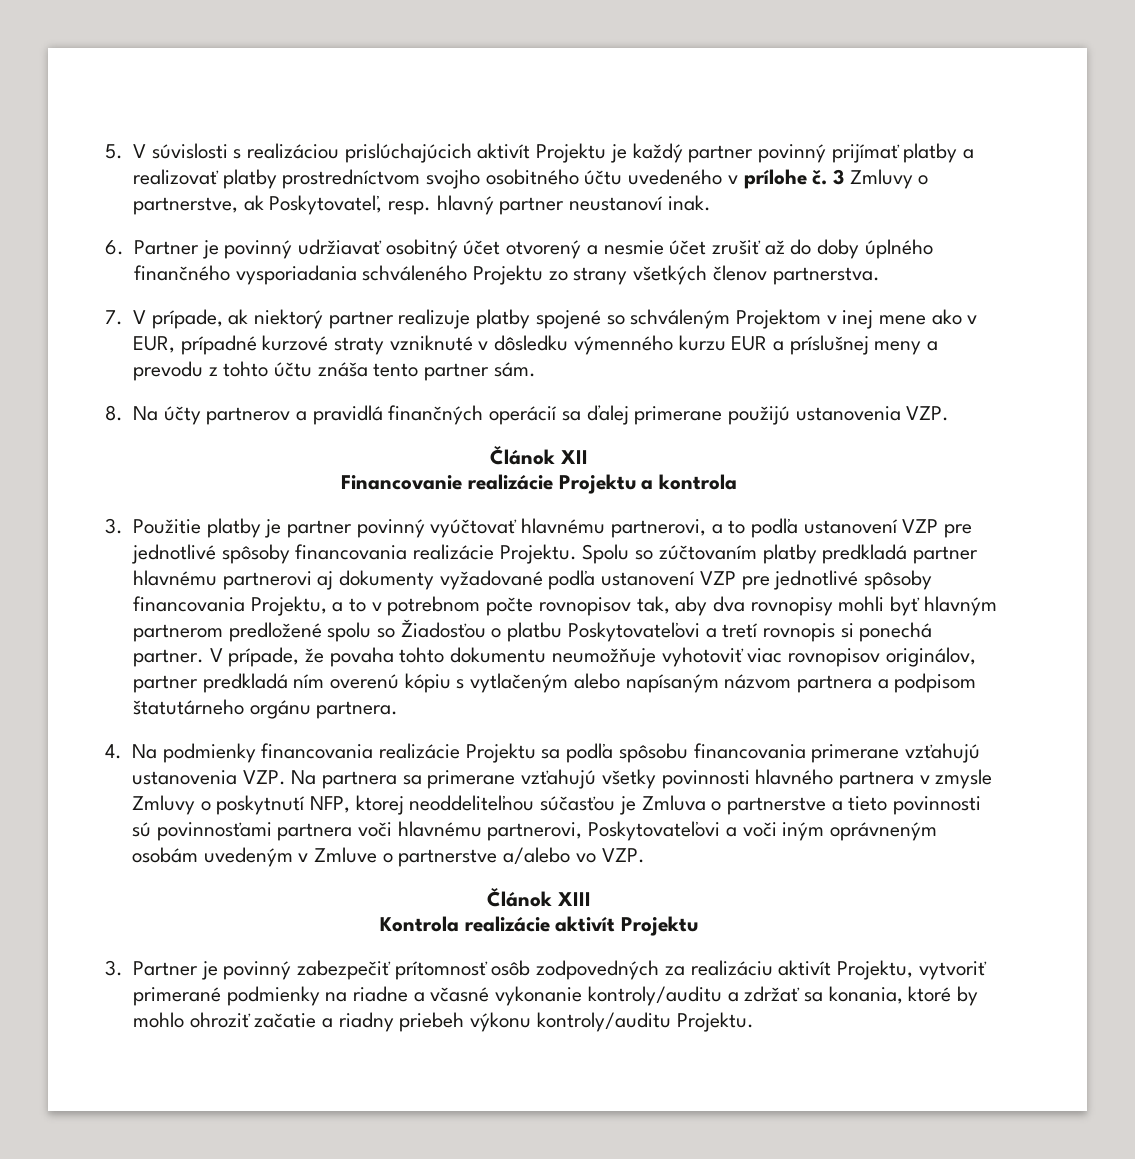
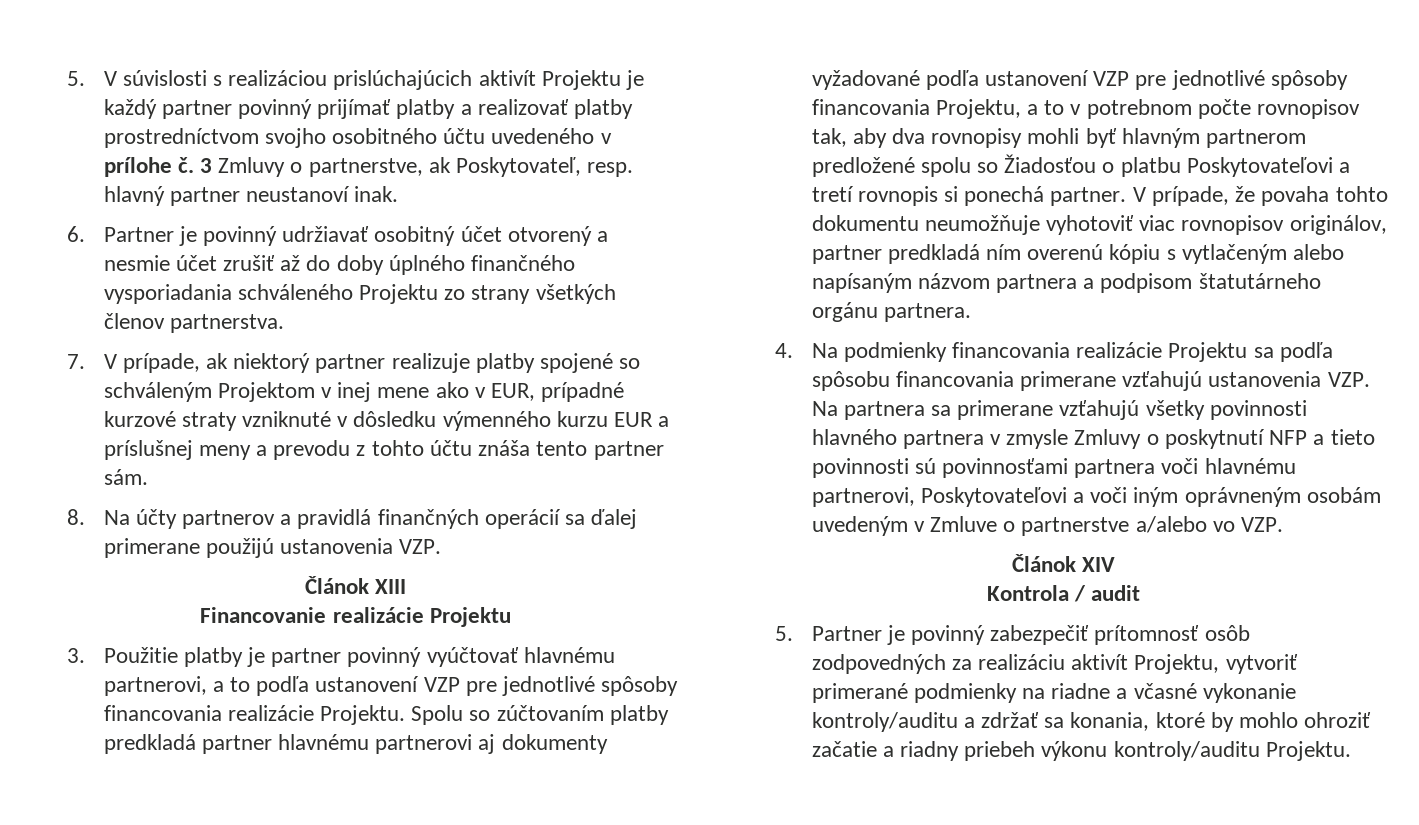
- Článok XII
+ Článok XIII
- Financovanie realizácie Projektu a kontrola
+ Financovanie realizácie Projektu
- 4. Na podmienky financovania realizácie Projektu sa podľa spôsobu financovania primerane vzťahujú ustanovenia VZP. Na partnera sa primerane vzťahujú všetky povinnosti hlavného partnera v zmysle Zmluvy o poskytnutí NFP, ktorej neoddeliteľnou súčasťou je Zmluva o partnerstve a tieto povinnosti sú povinnosťami partnera voči hlavnému partnerovi, Poskytovateľovi a voči iným oprávneným osobám uvedeným v Zmluve o partnerstve a/alebo vo VZP.
+ 4. Na podmienky financovania realizácie Projektu sa podľa spôsobu financovania primerane vzťahujú ustanovenia VZP. Na partnera sa primerane vzťahujú všetky povinnosti hlavného partnera v zmysle Zmluvy o poskytnutí NFP a tieto povinnosti sú povinnosťami partnera voči hlavnému partnerovi, Poskytovateľovi a voči iným oprávneným osobám uvedeným v Zmluve o partnerstve a/alebo vo VZP.
- Článok XIII
+ Článok XIV
- Kontrola realizácie aktivít Projektu
- 3. Partner je povinný zabezpečiť prítomnosť osôb zodpovedných za realizáciu aktivít Projektu, vytvoriť primerané podmienky na riadne a včasné vykonanie kontroly/auditu a zdržať sa konania, ktoré by mohlo ohroziť začatie a riadny priebeh výkonu kontroly/auditu Projektu.
+ Kontrola / audit
+ 5. Partner je povinný zabezpečiť prítomnosť osôb zodpovedných za realizáciu aktivít Projektu, vytvoriť primerané podmienky na riadne a včasné vykonanie kontroly/auditu a zdržať sa konania, ktoré by mohlo ohroziť začatie a riadny priebeh výkonu kontroly/auditu Projektu.

